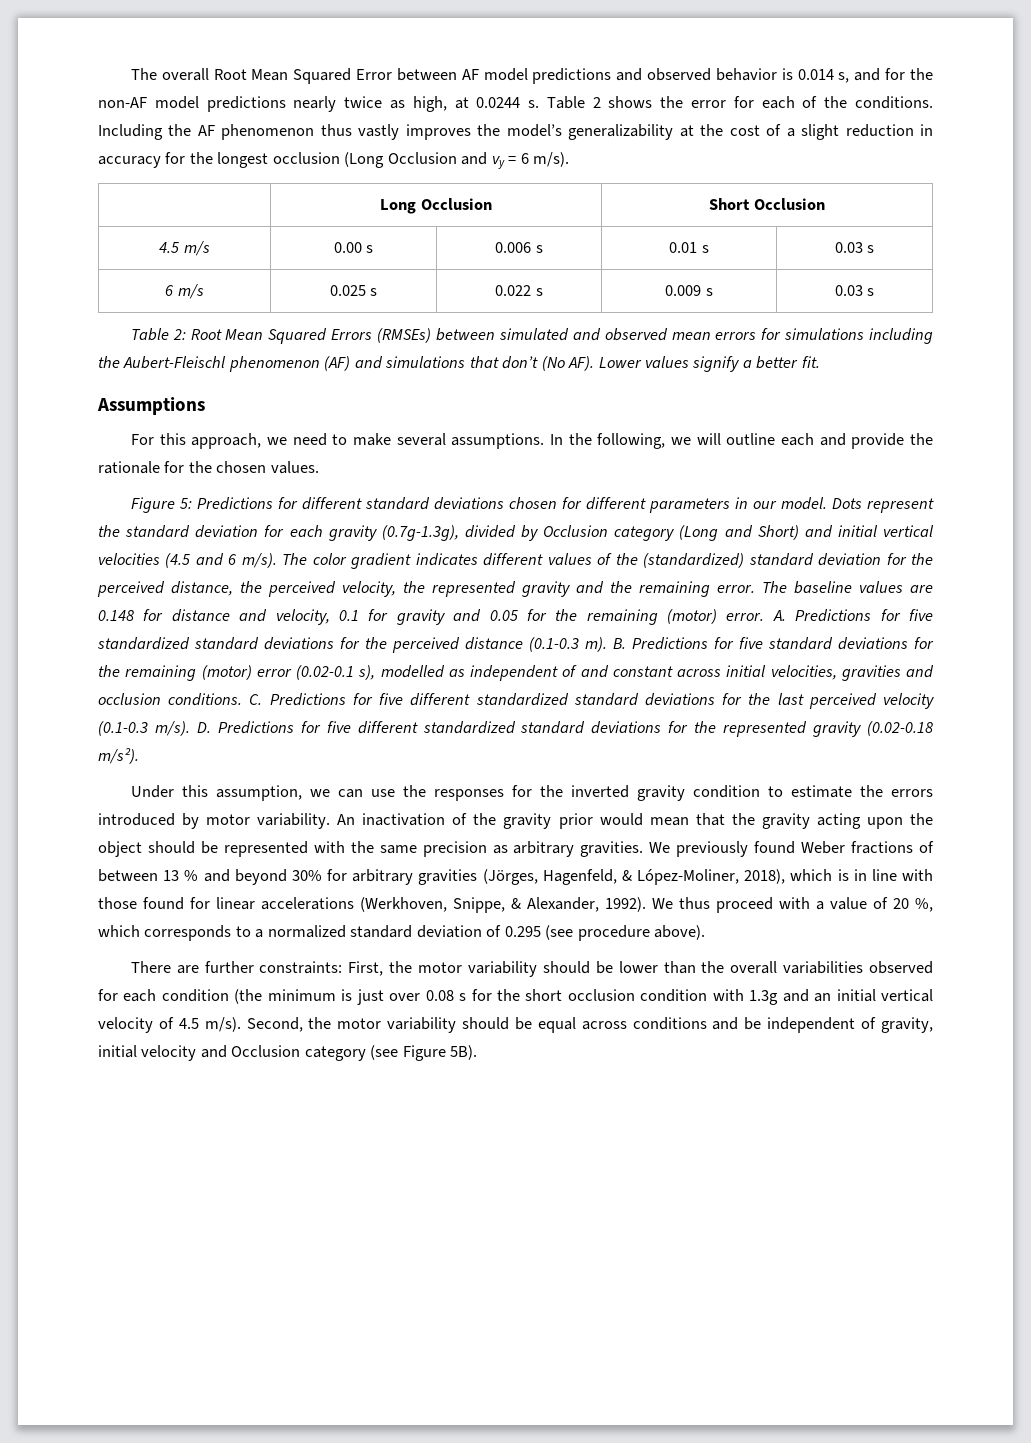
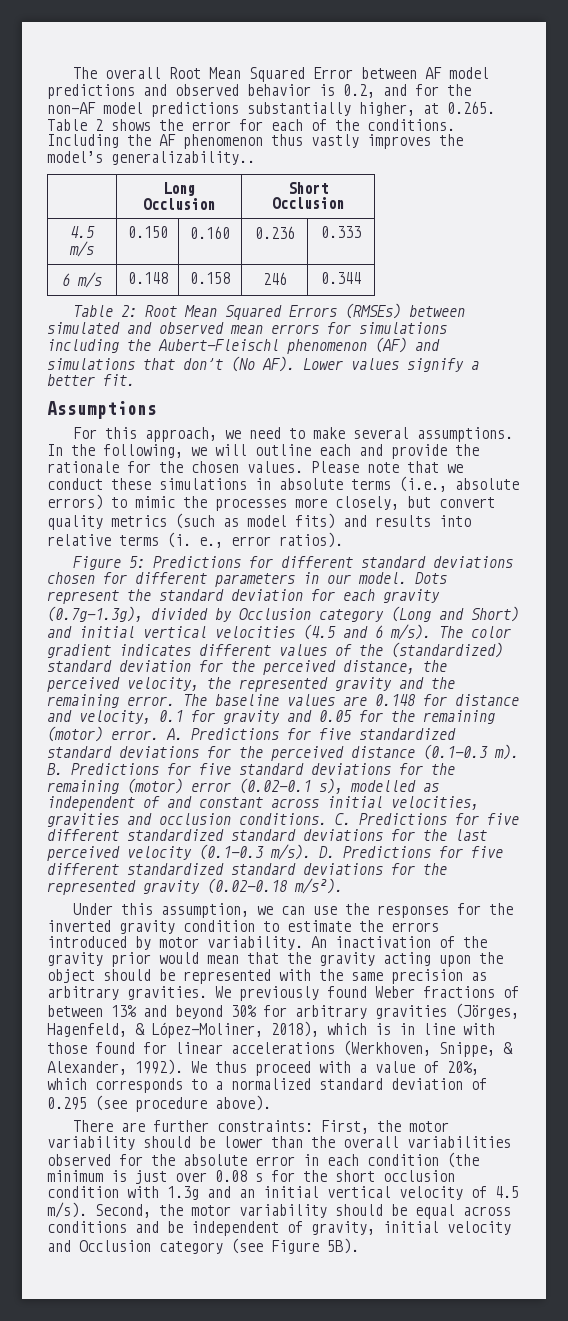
- The overall Root Mean Squared Error between AF model predictions and observed behavior is 0.014 s, and for the non-AF model predictions nearly twice as high, at 0.0244 s. Table 2 shows the error for each of the conditions.
+ The overall Root Mean Squared Error between AF model predictions and observed behavior is 0.2, and for the non-AF model predictions substantially higher, at 0.265. Table 2 shows the error for each of the conditions.
- Including the AF phenomenon thus vastly improves the model’s generalizability at the cost of a slight reduction in accuracy for the longest occlusion (Long Occlusion and vy = 6 m/s).
+ Including the AF phenomenon thus vastly improves the model’s generalizability..
- 4.5 m/s | 0.00 s | 0.006 s | 0.01 s | 0.03 s
- 6 m/s | 0.025 s | 0.022 s | 0.009 s | 0.03 s
+ 4.5 m/s | 0.150 | 0.160 | 0.236 | 0.333
+ 6 m/s | 0.148 | 0.158 | 246 | 0.344
+ Please note that we conduct these simulations in absolute terms (i.e., absolute errors) to mimic the processes more closely, but convert quality metrics (such as model fits) and results into relative terms (i. e., error ratios).
- We previously found Weber fractions of between 13 % and beyond 30% for arbitrary gravities (Jörges, Hagenfeld, & López-Moliner, 2018), which is in line with those found for linear accelerations (Werkhoven, Snippe, & Alexander, 1992).
+ We previously found Weber fractions of between 13% and beyond 30% for arbitrary gravities (Jörges, Hagenfeld, & López-Moliner, 2018), which is in line with those found for linear accelerations (Werkhoven, Snippe, & Alexander, 1992).
- We thus proceed with a value of 20 %, which corresponds to a normalized standard deviation of 0.295 (see procedure above).
+ We thus proceed with a value of 20%, which corresponds to a normalized standard deviation of 0.295 (see procedure above).
- There are further constraints: First, the motor variability should be lower than the overall variabilities observed for each condition (the minimum is just over 0.08 s for the short occlusion condition with 1.3g and an initial vertical velocity of 4.5 m/s).
+ There are further constraints: First, the motor variability should be lower than the overall variabilities observed for the absolute error in each condition (the minimum is just over 0.08 s for the short occlusion condition with 1.3g and an initial vertical velocity of 4.5 m/s).

